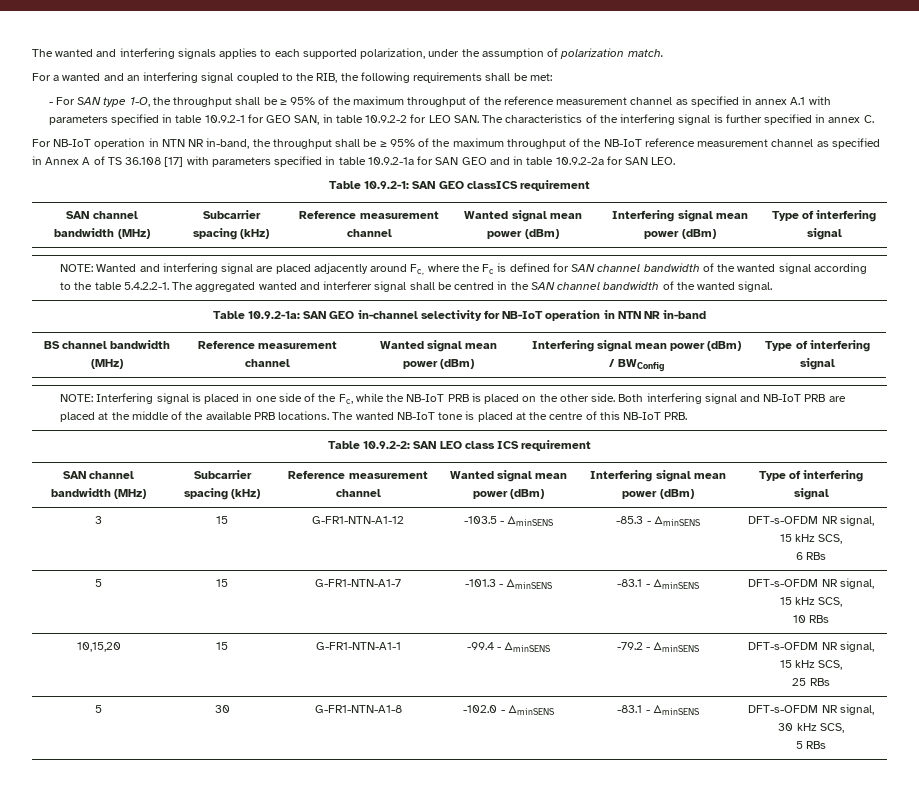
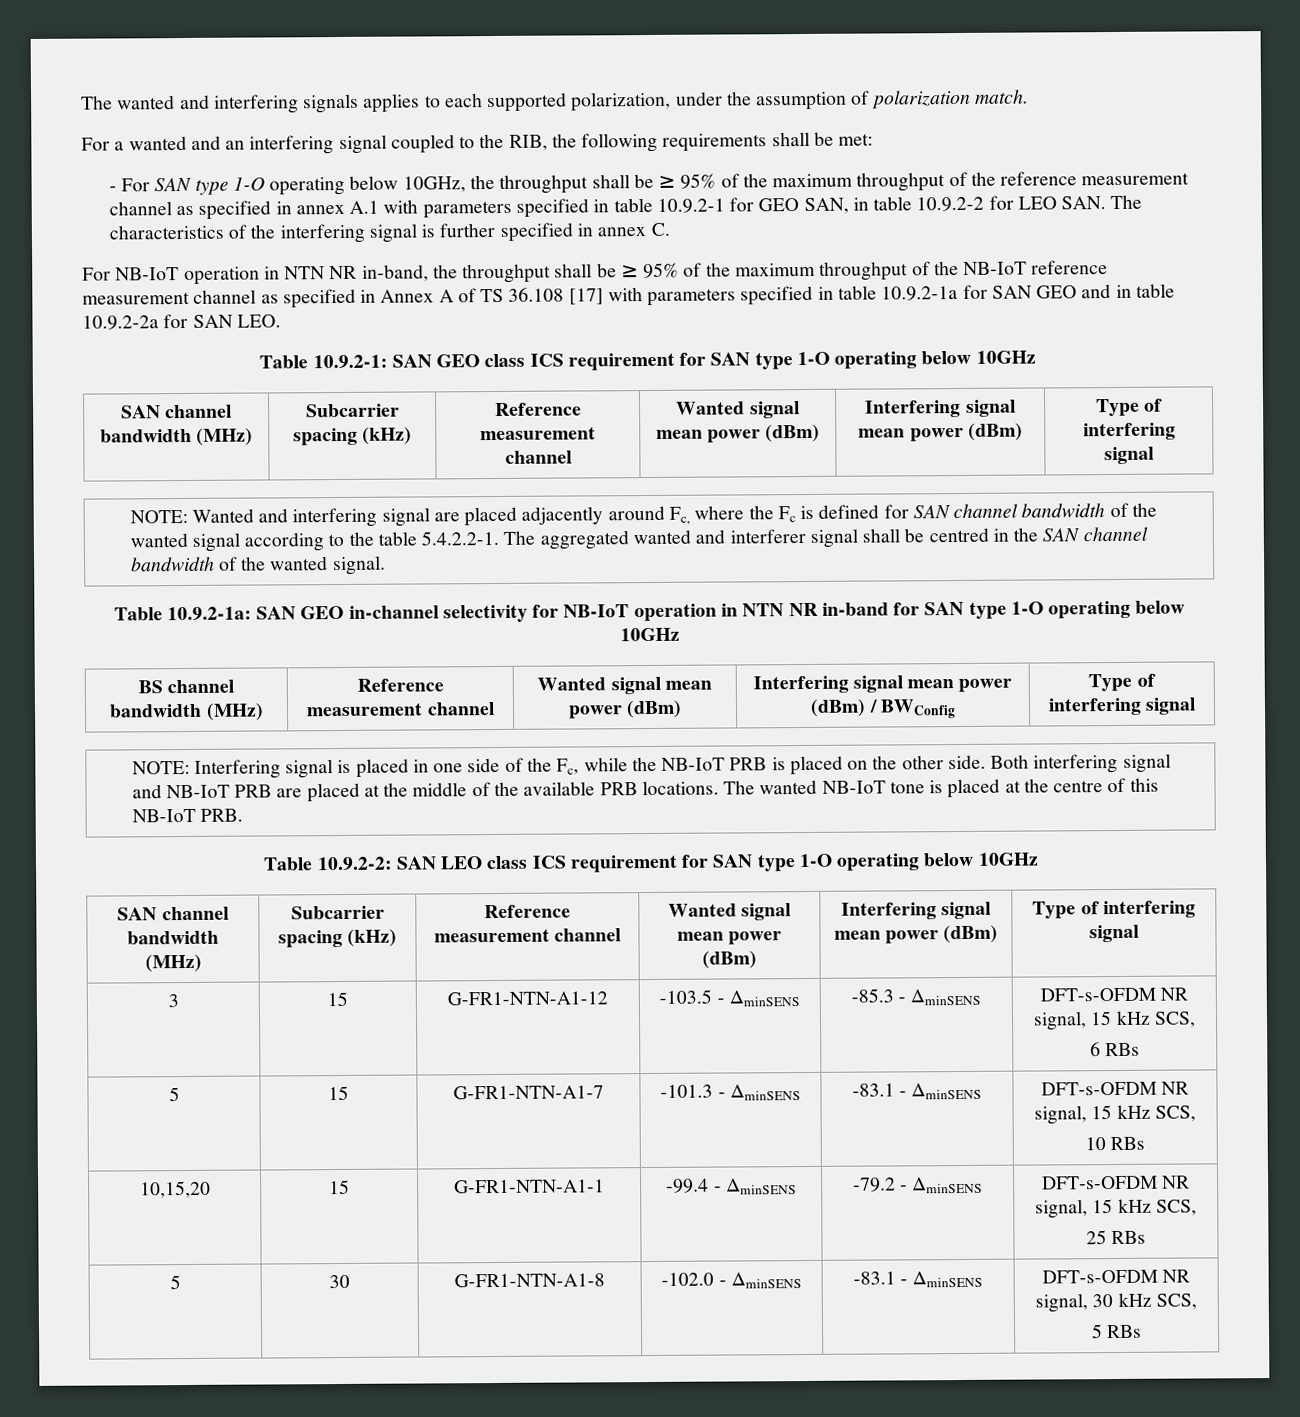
- - For SAN type 1-O, the throughput shall be ≥ 95% of the maximum throughput of the reference measurement channel as specified in annex A.1 with parameters specified in table 10.9.2-1 for GEO SAN, in table 10.9.2-2 for LEO SAN. The characteristics of the interfering signal is further specified in annex C.
+ - For SAN type 1-O operating below 10GHz, the throughput shall be ≥ 95% of the maximum throughput of the reference measurement channel as specified in annex A.1 with parameters specified in table 10.9.2-1 for GEO SAN, in table 10.9.2-2 for LEO SAN. The characteristics of the interfering signal is further specified in annex C.
- Table 10.9.2-1: SAN GEO classICS requirement
+ Table 10.9.2-1: SAN GEO class ICS requirement for SAN type 1-O operating below 10GHz
- Table 10.9.2-1a: SAN GEO in-channel selectivity for NB-IoT operation in NTN NR in-band
+ Table 10.9.2-1a: SAN GEO in-channel selectivity for NB-IoT operation in NTN NR in-band for SAN type 1-O operating below 10GHz
- Table 10.9.2-2: SAN LEO class ICS requirement
+ Table 10.9.2-2: SAN LEO class ICS requirement for SAN type 1-O operating below 10GHz

